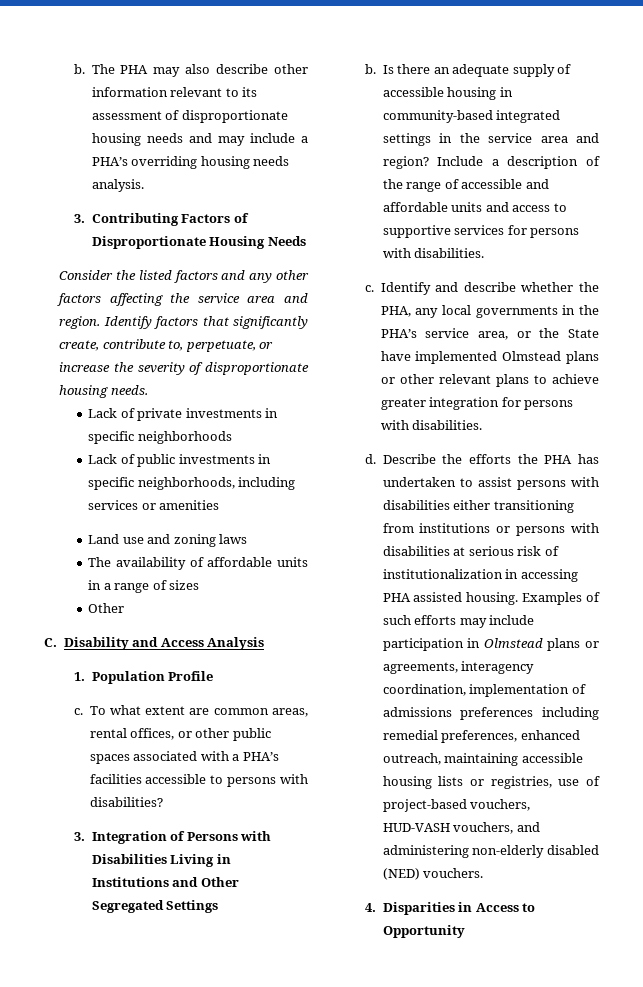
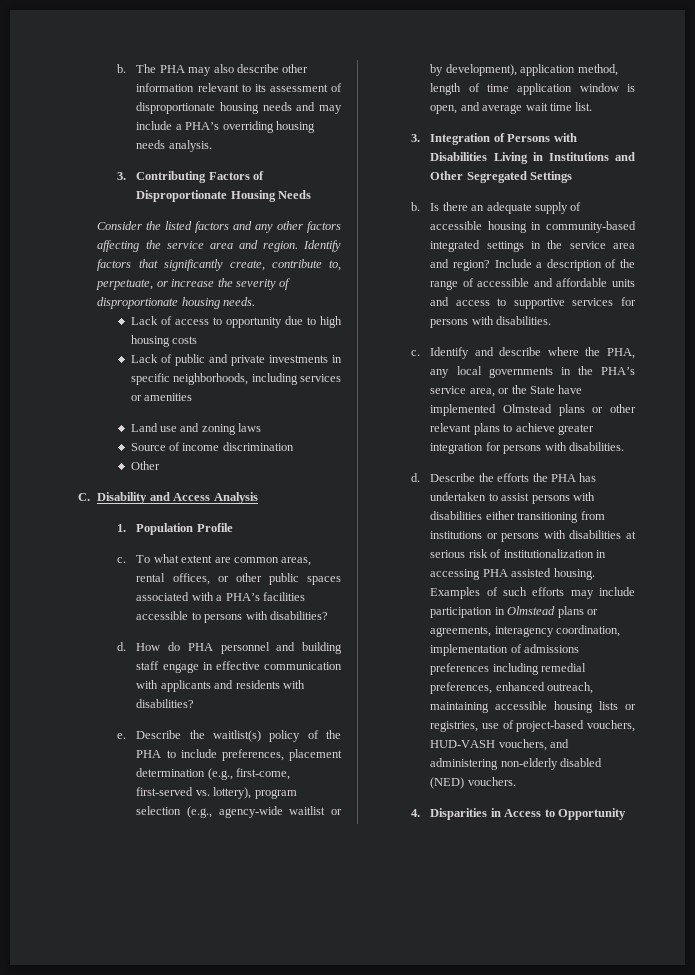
- Lack of private investments in specific neighborhoods
+ Lack of access to opportunity due to high housing costs
- Lack of public investments in specific neighborhoods, including services or amenities
+ Lack of public and private investments in specific neighborhoods, including services or amenities
- The availability of affordable units in a range of sizes
+ Source of income discrimination
+ d. How do PHA personnel and building staff engage in effective communication with applicants and residents with disabilities?
+ e. Describe the waitlist(s) policy of the PHA to include preferences, placement determination (e.g., first-come, first-served vs. lottery), program selection (e.g., agency-wide waitlist or by development), application method, length of time application window is open, and average wait time list.
- Identify and describe whether the PHA, any local governments in the PHA’s service area, or the State have implemented Olmstead plans or other relevant plans to achieve greater integration for persons with disabilities.
+ Identify and describe where the PHA, any local governments in the PHA’s service area, or the State have implemented Olmstead plans or other relevant plans to achieve greater integration for persons with disabilities.

